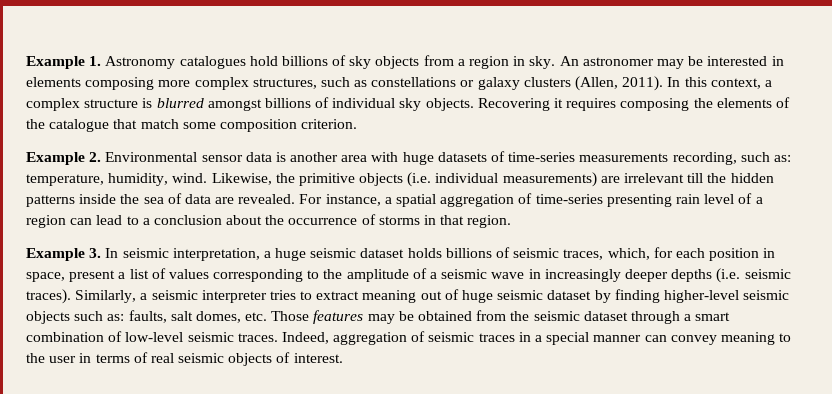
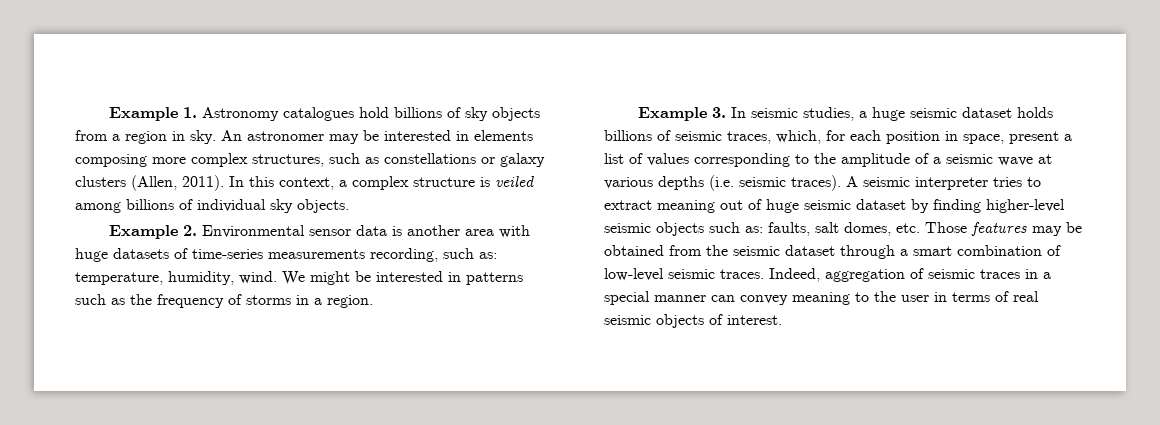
- In this context, a complex structure is blurred amongst billions of individual sky objects. Recovering it requires composing the elements of the catalogue that match some composition criterion.
+ In this context, a complex structure is veiled among billions of individual sky objects.
- Likewise, the primitive objects (i.e. individual measurements) are irrelevant till the hidden patterns inside the sea of data are revealed. For instance, a spatial aggregation of time-series presenting rain level of a region can lead to a conclusion about the occurrence of storms in that region.
+ We might be interested in patterns such as the frequency of storms in a region.
- Example 3. In seismic interpretation, a huge seismic dataset holds billions of seismic traces, which, for each position in space, present a list of values corresponding to the amplitude of a seismic wave in increasingly deeper depths (i.e. seismic traces).
+ Example 3. In seismic studies, a huge seismic dataset holds billions of seismic traces, which, for each position in space, present a list of values corresponding to the amplitude of a seismic wave at various depths (i.e. seismic traces).
- Similarly, a seismic interpreter tries to extract meaning out of huge seismic dataset by finding higher-level seismic objects such as: faults, salt domes, etc. Those features may be obtained from the seismic dataset through a smart combination of low-level seismic traces.
+ A seismic interpreter tries to extract meaning out of huge seismic dataset by finding higher-level seismic objects such as: faults, salt domes, etc. Those features may be obtained from the seismic dataset through a smart combination of low-level seismic traces.

